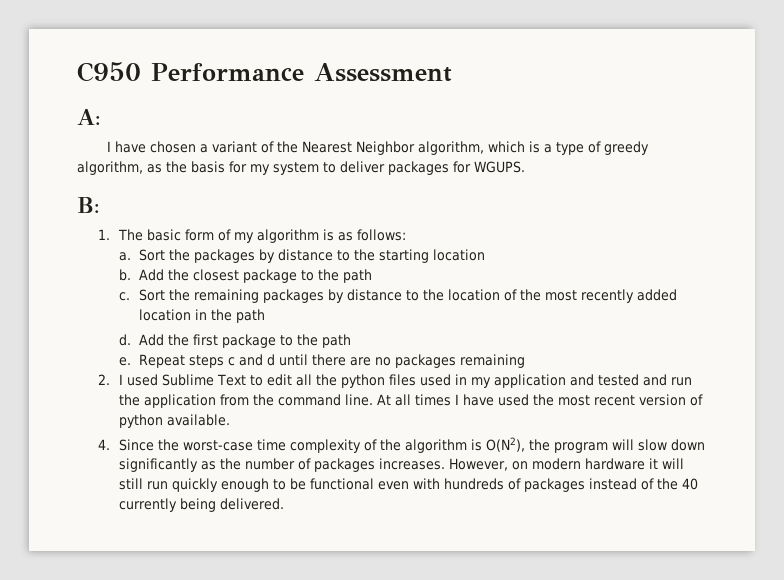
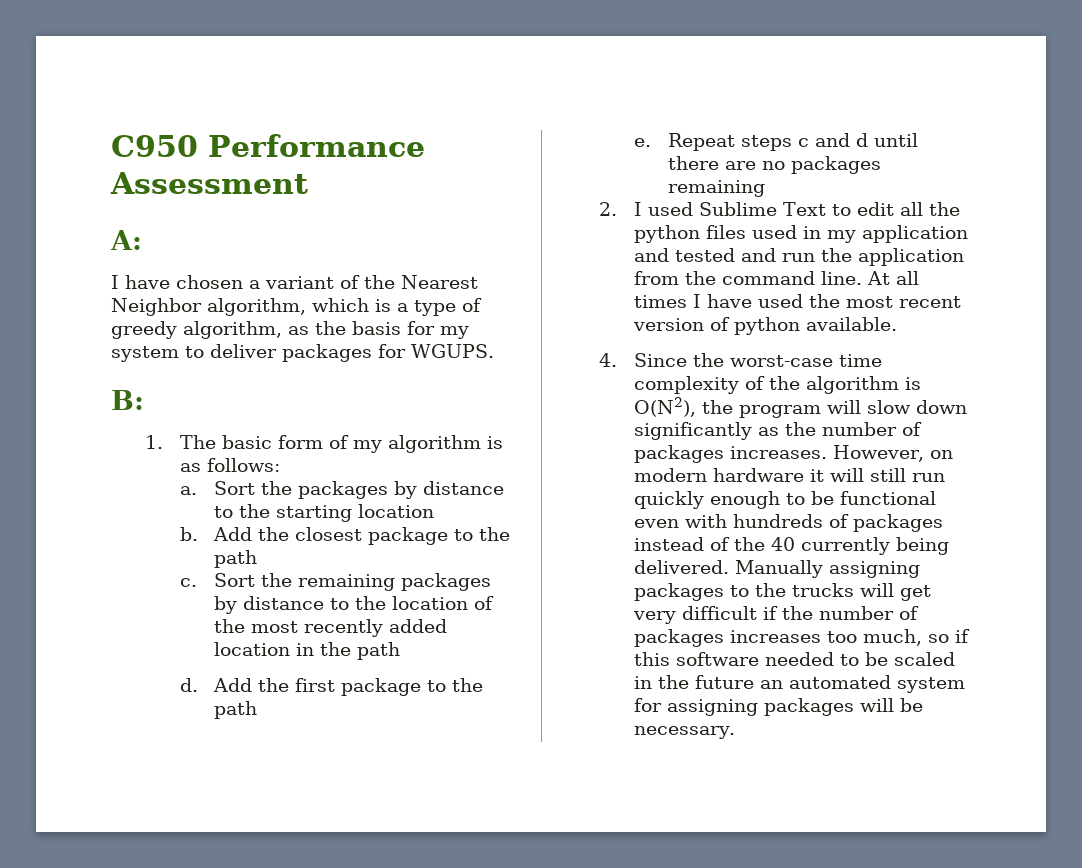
+ Manually assigning packages to the trucks will get very difficult if the number of packages increases too much, so if this software needed to be scaled in the future an automated system for assigning packages will be necessary.

